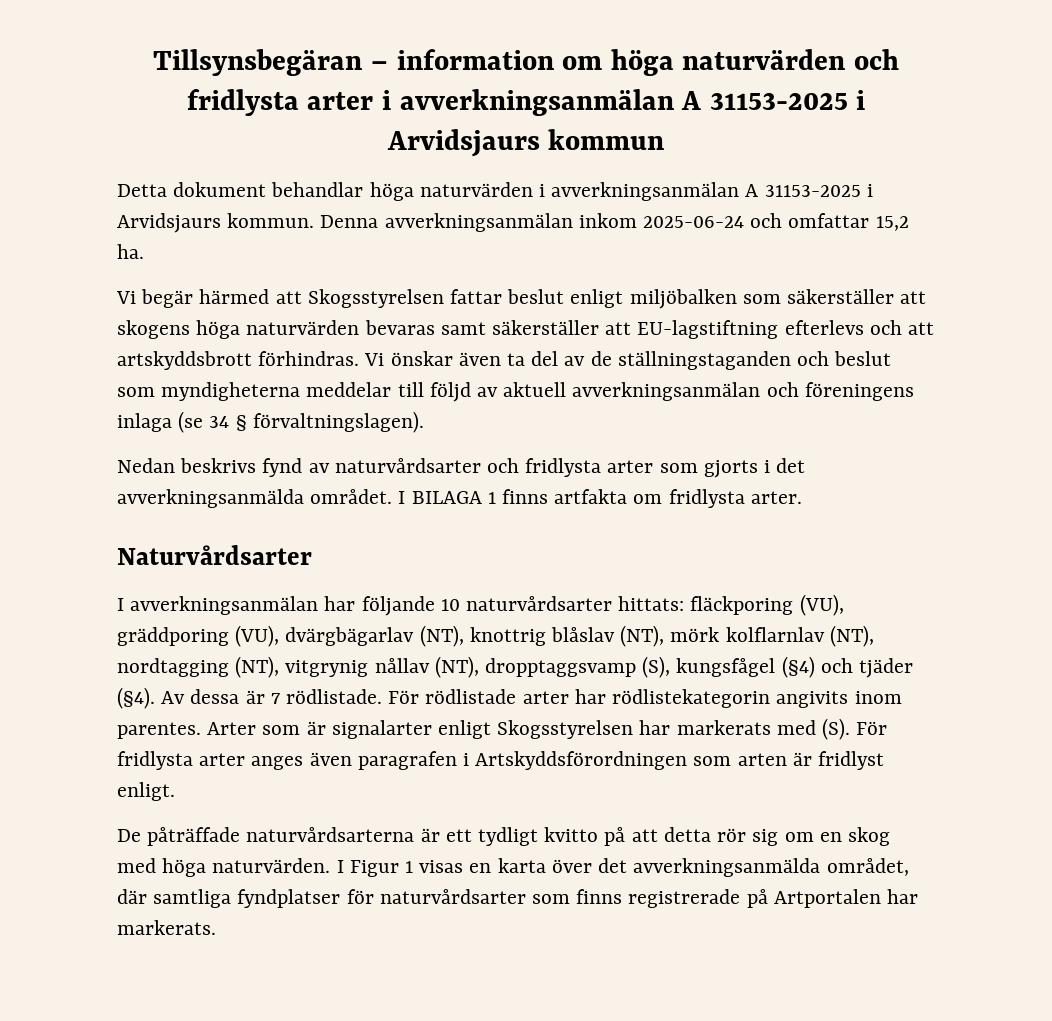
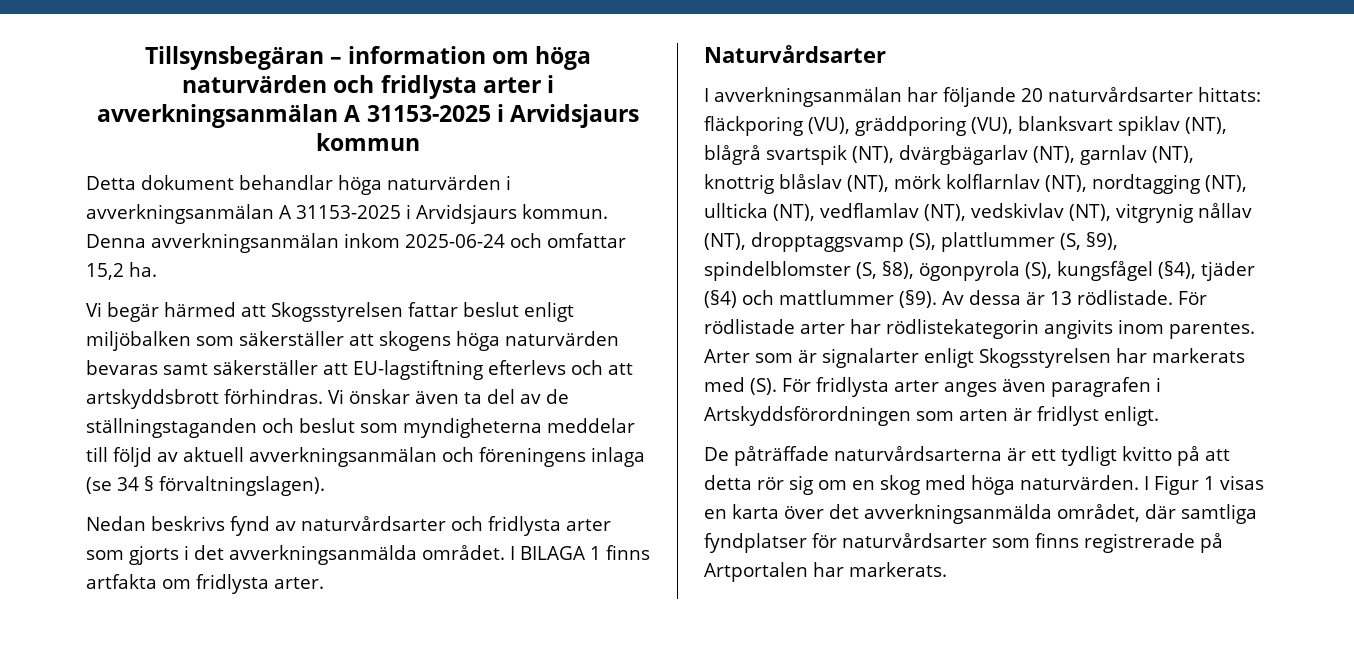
- I avverkningsanmälan har följande 10 naturvårdsarter hittats: fläckporing (VU), gräddporing (VU), dvärgbägarlav (NT), knottrig blåslav (NT), mörk kolflarnlav (NT), nordtagging (NT), vitgrynig nållav (NT), dropptaggsvamp (S), kungsfågel (§4) och tjäder (§4).
+ I avverkningsanmälan har följande 20 naturvårdsarter hittats: fläckporing (VU), gräddporing (VU), blanksvart spiklav (NT), blågrå svartspik (NT), dvärgbägarlav (NT), garnlav (NT), knottrig blåslav (NT), mörk kolflarnlav (NT), nordtagging (NT), ullticka (NT), vedflamlav (NT), vedskivlav (NT), vitgrynig nållav (NT), dropptaggsvamp (S), plattlummer (S, §9), spindelblomster (S, §8), ögonpyrola (S), kungsfågel (§4), tjäder (§4) och mattlummer (§9).
- Av dessa är 7 rödlistade.
+ Av dessa är 13 rödlistade.

